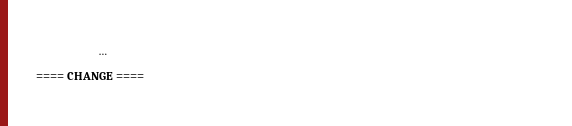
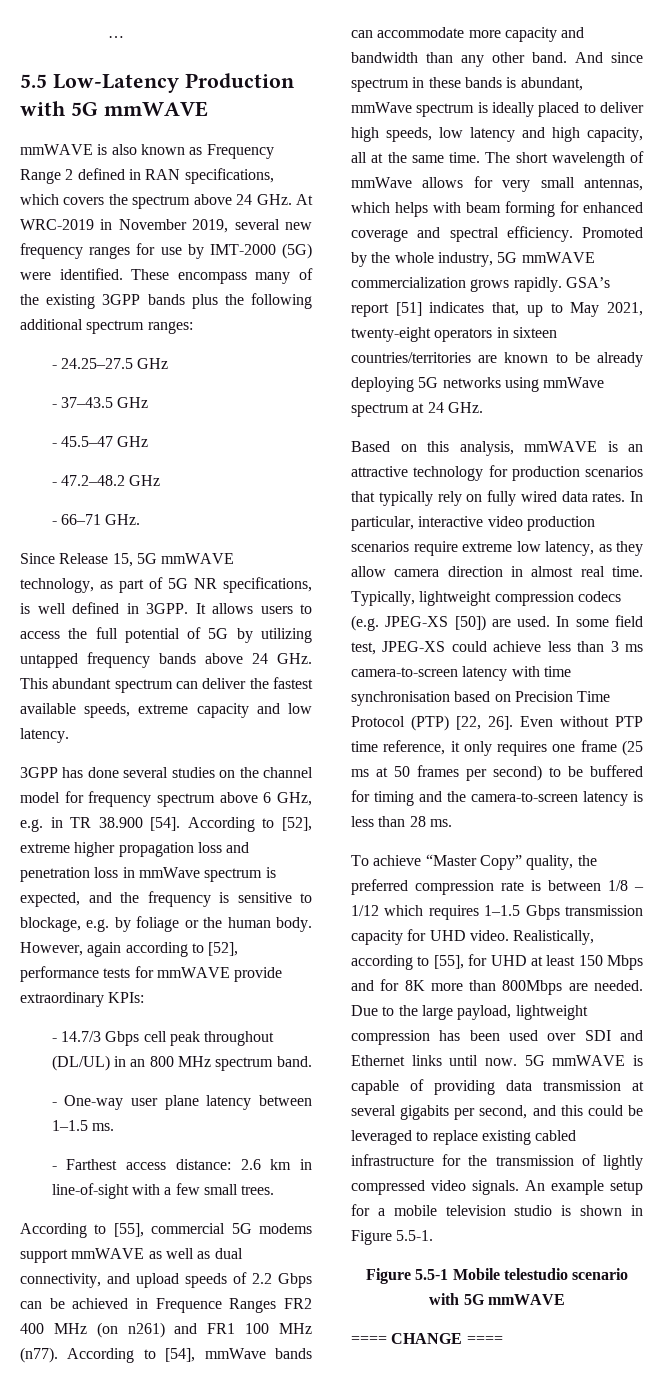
+ 5.5 Low-Latency Production with 5G mmWAVE
+ mmWAVE is also known as Frequency Range 2 defined in RAN specifications, which covers the spectrum above 24 GHz. At WRC-2019 in November 2019, several new frequency ranges for use by IMT-2000 (5G) were identified. These encompass many of the existing 3GPP bands plus the following additional spectrum ranges:
+ - 24.25–27.5 GHz
+ - 37–43.5 GHz
+ - 45.5–47 GHz
+ - 47.2–48.2 GHz
+ - 66–71 GHz.
+ Since Release 15, 5G mmWAVE technology, as part of 5G NR specifications, is well defined in 3GPP. It allows users to access the full potential of 5G by utilizing untapped frequency bands above 24 GHz. This abundant spectrum can deliver the fastest available speeds, extreme capacity and low latency.
+ 3GPP has done several studies on the channel model for frequency spectrum above 6 GHz, e.g. in TR 38.900 [54]. According to [52], extreme higher propagation loss and penetration loss in mmWave spectrum is expected, and the frequency is sensitive to blockage, e.g. by foliage or the human body. However, again according to [52], performance tests for mmWAVE provide extraordinary KPIs:
+ - 14.7/3 Gbps cell peak throughout (DL/UL) in an 800 MHz spectrum band.
+ - One-way user plane latency between 1–1.5 ms.
+ - Farthest access distance: 2.6 km in line-of-sight with a few small trees.
+ According to [55], commercial 5G modems support mmWAVE as well as dual connectivity, and upload speeds of 2.2 Gbps can be achieved in Frequence Ranges FR2 400 MHz (on n261) and FR1 100 MHz (n77). According to [54], mmWave bands can accommodate more capacity and bandwidth than any other band. And since spectrum in these bands is abundant, mmWave spectrum is ideally placed to deliver high speeds, low latency and high capacity, all at the same time. The short wavelength of mmWave allows for very small antennas, which helps with beam forming for enhanced coverage and spectral efficiency. Promoted by the whole industry, 5G mmWAVE commercialization grows rapidly. GSA’s report [51] indicates that, up to May 2021, twenty-eight operators in sixteen countries/territories are known to be already deploying 5G networks using mmWave spectrum at 24 GHz.
+ Based on this analysis, mmWAVE is an attractive technology for production scenarios that typically rely on fully wired data rates. In particular, interactive video production scenarios require extreme low latency, as they allow camera direction in almost real time. Typically, lightweight compression codecs (e.g. JPEG-XS [50]) are used. In some field test, JPEG-XS could achieve less than 3 ms camera-to-screen latency with time synchronisation based on Precision Time Protocol (PTP) [22, 26]. Even without PTP time reference, it only requires one frame (25 ms at 50 frames per second) to be buffered for timing and the camera-to-screen latency is less than 28 ms.
+ To achieve “Master Copy” quality, the preferred compression rate is between 1/8 – 1/12 which requires 1–1.5 Gbps transmission capacity for UHD video. Realistically, according to [55], for UHD at least 150 Mbps and for 8K more than 800Mbps are needed. Due to the large payload, lightweight compression has been used over SDI and Ethernet links until now. 5G mmWAVE is capable of providing data transmission at several gigabits per second, and this could be leveraged to replace existing cabled infrastructure for the transmission of lightly compressed video signals. An example setup for a mobile television studio is shown in Figure 5.5-1.
+ Figure 5.5-1 Mobile telestudio scenario with 5G mmWAVE

